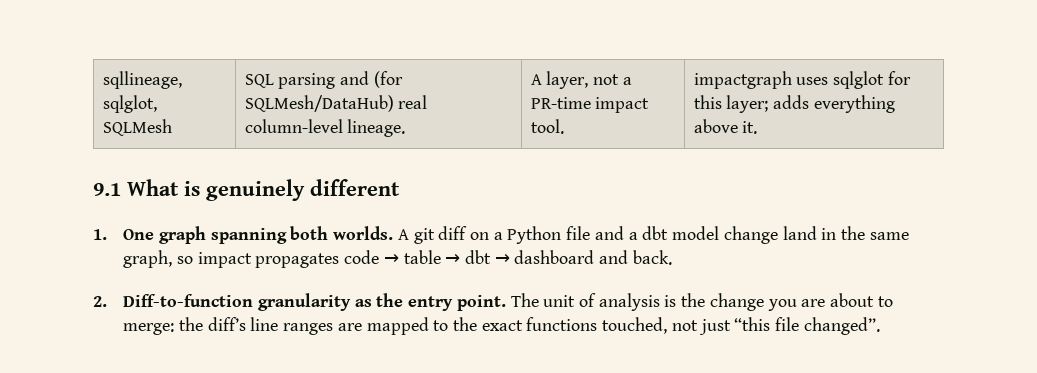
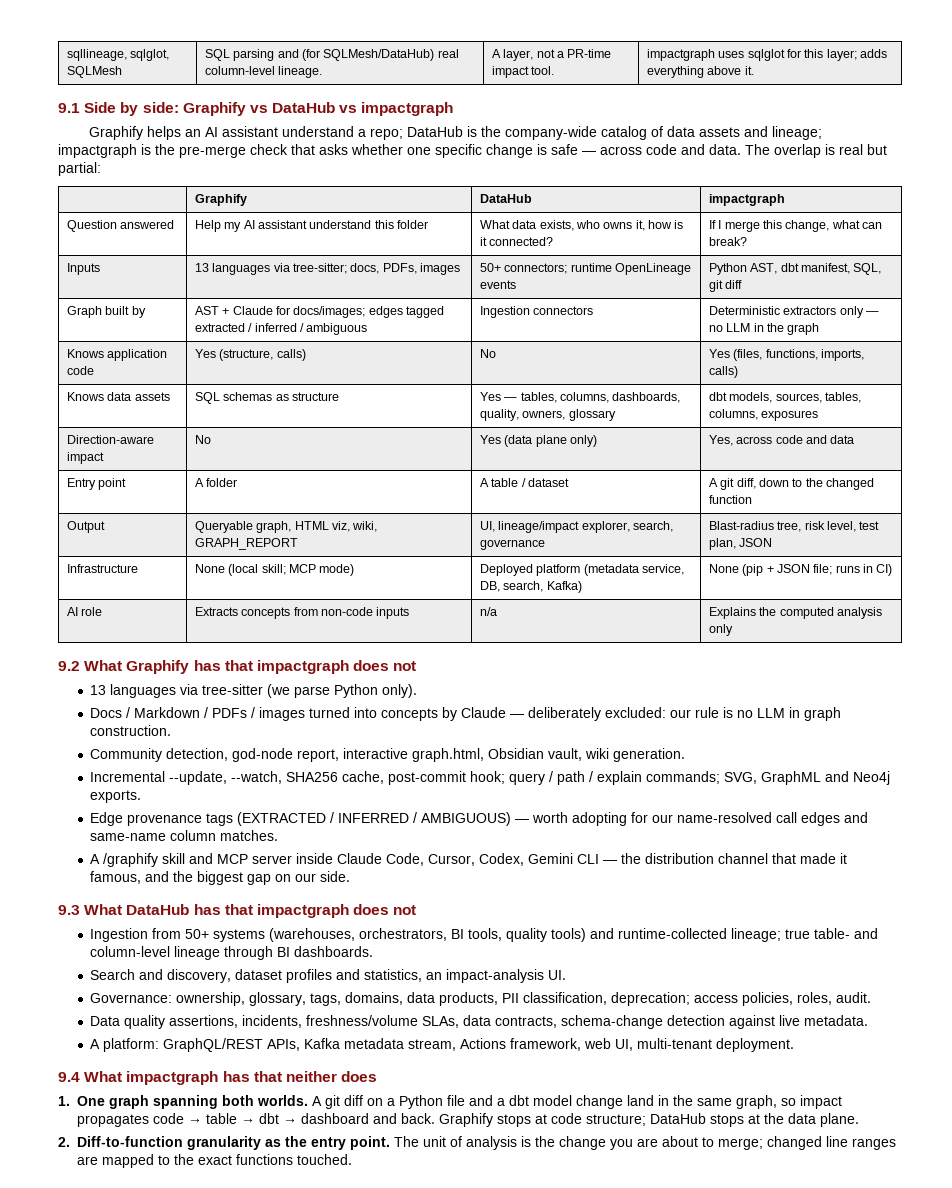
- 9.1 What is genuinely different
+ 9.1 Side by side: Graphify vs DataHub vs impactgraph
+ Graphify helps an AI assistant understand a repo; DataHub is the company-wide catalog of data assets and lineage; impactgraph is the pre-merge check that asks whether one specific change is safe — across code and data. The overlap is real but partial:
+ | Graphify | DataHub | impactgraph
+ Question answered | Help my AI assistant understand this folder | What data exists, who owns it, how is it connected? | If I merge this change, what can break?
+ Inputs | 13 languages via tree-sitter; docs, PDFs, images | 50+ connectors; runtime OpenLineage events | Python AST, dbt manifest, SQL, git diff
+ Graph built by | AST + Claude for docs/images; edges tagged extracted / inferred / ambiguous | Ingestion connectors | Deterministic extractors only — no LLM in the graph
+ Knows application code | Yes (structure, calls) | No | Yes (files, functions, imports, calls)
+ Knows data assets | SQL schemas as structure | Yes — tables, columns, dashboards, quality, owners, glossary | dbt models, sources, tables, columns, exposures
+ Direction-aware impact | No | Yes (data plane only) | Yes, across code and data
+ Entry point | A folder | A table / dataset | A git diff, down to the changed function
+ Output | Queryable graph, HTML viz, wiki, GRAPH_REPORT | UI, lineage/impact explorer, search, governance | Blast-radius tree, risk level, test plan, JSON
+ Infrastructure | None (local skill; MCP mode) | Deployed platform (metadata service, DB, search, Kafka) | None (pip + JSON file; runs in CI)
+ AI role | Extracts concepts from non-code inputs | n/a | Explains the computed analysis only
+ 9.2 What Graphify has that impactgraph does not
+ 13 languages via tree-sitter (we parse Python only).
+ Docs / Markdown / PDFs / images turned into concepts by Claude — deliberately excluded: our rule is no LLM in graph construction.
+ Community detection, god-node report, interactive graph.html, Obsidian vault, wiki generation.
+ Incremental --update, --watch, SHA256 cache, post-commit hook; query / path / explain commands; SVG, GraphML and Neo4j exports.
+ Edge provenance tags (EXTRACTED / INFERRED / AMBIGUOUS) — worth adopting for our name-resolved call edges and same-name column matches.
+ A /graphify skill and MCP server inside Claude Code, Cursor, Codex, Gemini CLI — the distribution channel that made it famous, and the biggest gap on our side.
+ 9.3 What DataHub has that impactgraph does not
+ Ingestion from 50+ systems (warehouses, orchestrators, BI tools, quality tools) and runtime-collected lineage; true table- and column-level lineage through BI dashboards.
+ Search and discovery, dataset profiles and statistics, an impact-analysis UI.
+ Governance: ownership, glossary, tags, domains, data products, PII classification, deprecation; access policies, roles, audit.
+ Data quality assertions, incidents, freshness/volume SLAs, data contracts, schema-change detection against live metadata.
+ A platform: GraphQL/REST APIs, Kafka metadata stream, Actions framework, web UI, multi-tenant deployment.
+ 9.4 What impactgraph has that neither does
+ Graphify stops at code structure; DataHub stops at the data plane.
- The unit of analysis is the change you are about to merge: the diff’s line ranges are mapped to the exact functions touched, not just “this file changed”.
+ The unit of analysis is the change you are about to merge; changed line ranges are mapped to the exact functions touched.

